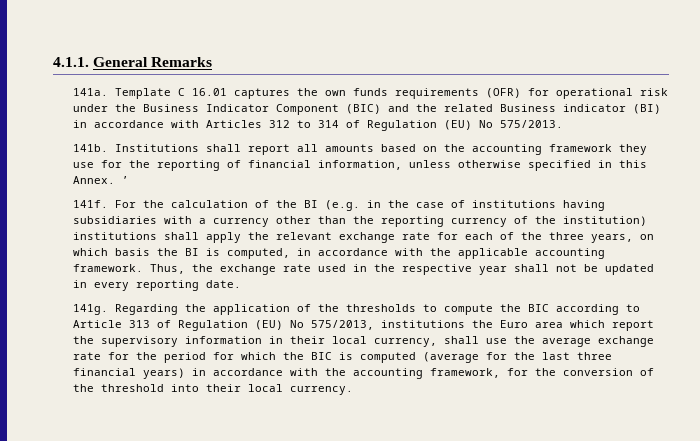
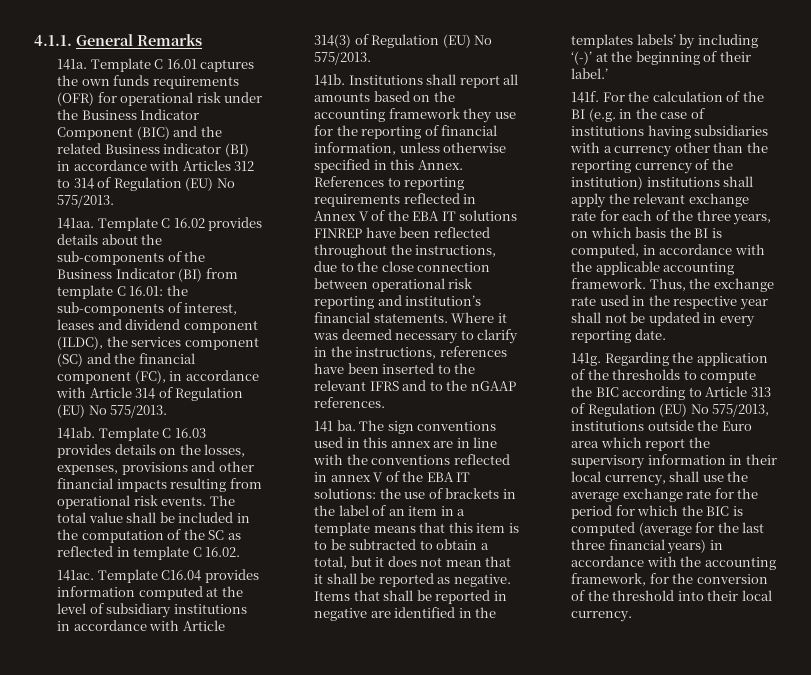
+ 141aa. Template C 16.02 provides details about the sub-components of the Business Indicator (BI) from template C 16.01: the sub-components of interest, leases and dividend component (ILDC), the services component (SC) and the financial component (FC), in accordance with Article 314 of Regulation (EU) No 575/2013.
+ 141ab. Template C 16.03 provides details on the losses, expenses, provisions and other financial impacts resulting from operational risk events. The total value shall be included in the computation of the SC as reflected in template C 16.02.
+ 141ac. Template C16.04 provides information computed at the level of subsidiary institutions in accordance with Article 314(3) of Regulation (EU) No 575/2013.
- Institutions shall report all amounts based on the accounting framework they use for the reporting of financial information, unless otherwise specified in this Annex. ’
+ Institutions shall report all amounts based on the accounting framework they use for the reporting of financial information, unless otherwise specified in this Annex. References to reporting requirements reflected in Annex V of the EBA IT solutions FINREP have been reflected throughout the instructions, due to the close connection between operational risk reporting and institution’s financial statements. Where it was deemed necessary to clarify in the instructions, references have been inserted to the relevant IFRS and to the nGAAP references.
+ 141 ba. The sign conventions used in this annex are in line with the conventions reflected in annex V of the EBA IT solutions: the use of brackets in the label of an item in a template means that this item is to be subtracted to obtain a total, but it does not mean that it shall be reported as negative. Items that shall be reported in negative are identified in the templates labels’ by including ‘(-)’ at the beginning of their label.’
- Regarding the application of the thresholds to compute the BIC according to Article 313 of Regulation (EU) No 575/2013, institutions the Euro area which report the supervisory information in their local currency, shall use the average exchange rate for the period for which the BIC is computed (average for the last three financial years) in accordance with the accounting framework, for the conversion of the threshold into their local currency.
+ Regarding the application of the thresholds to compute the BIC according to Article 313 of Regulation (EU) No 575/2013, institutions outside the Euro area which report the supervisory information in their local currency, shall use the average exchange rate for the period for which the BIC is computed (average for the last three financial years) in accordance with the accounting framework, for the conversion of the threshold into their local currency.

